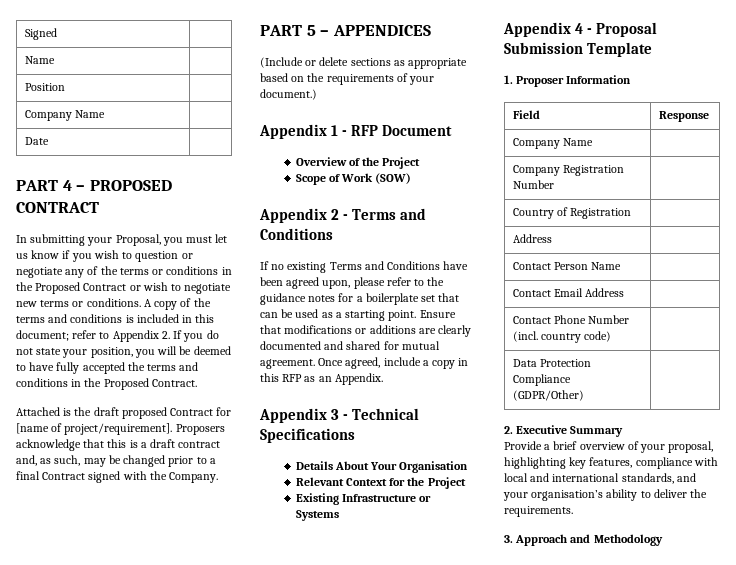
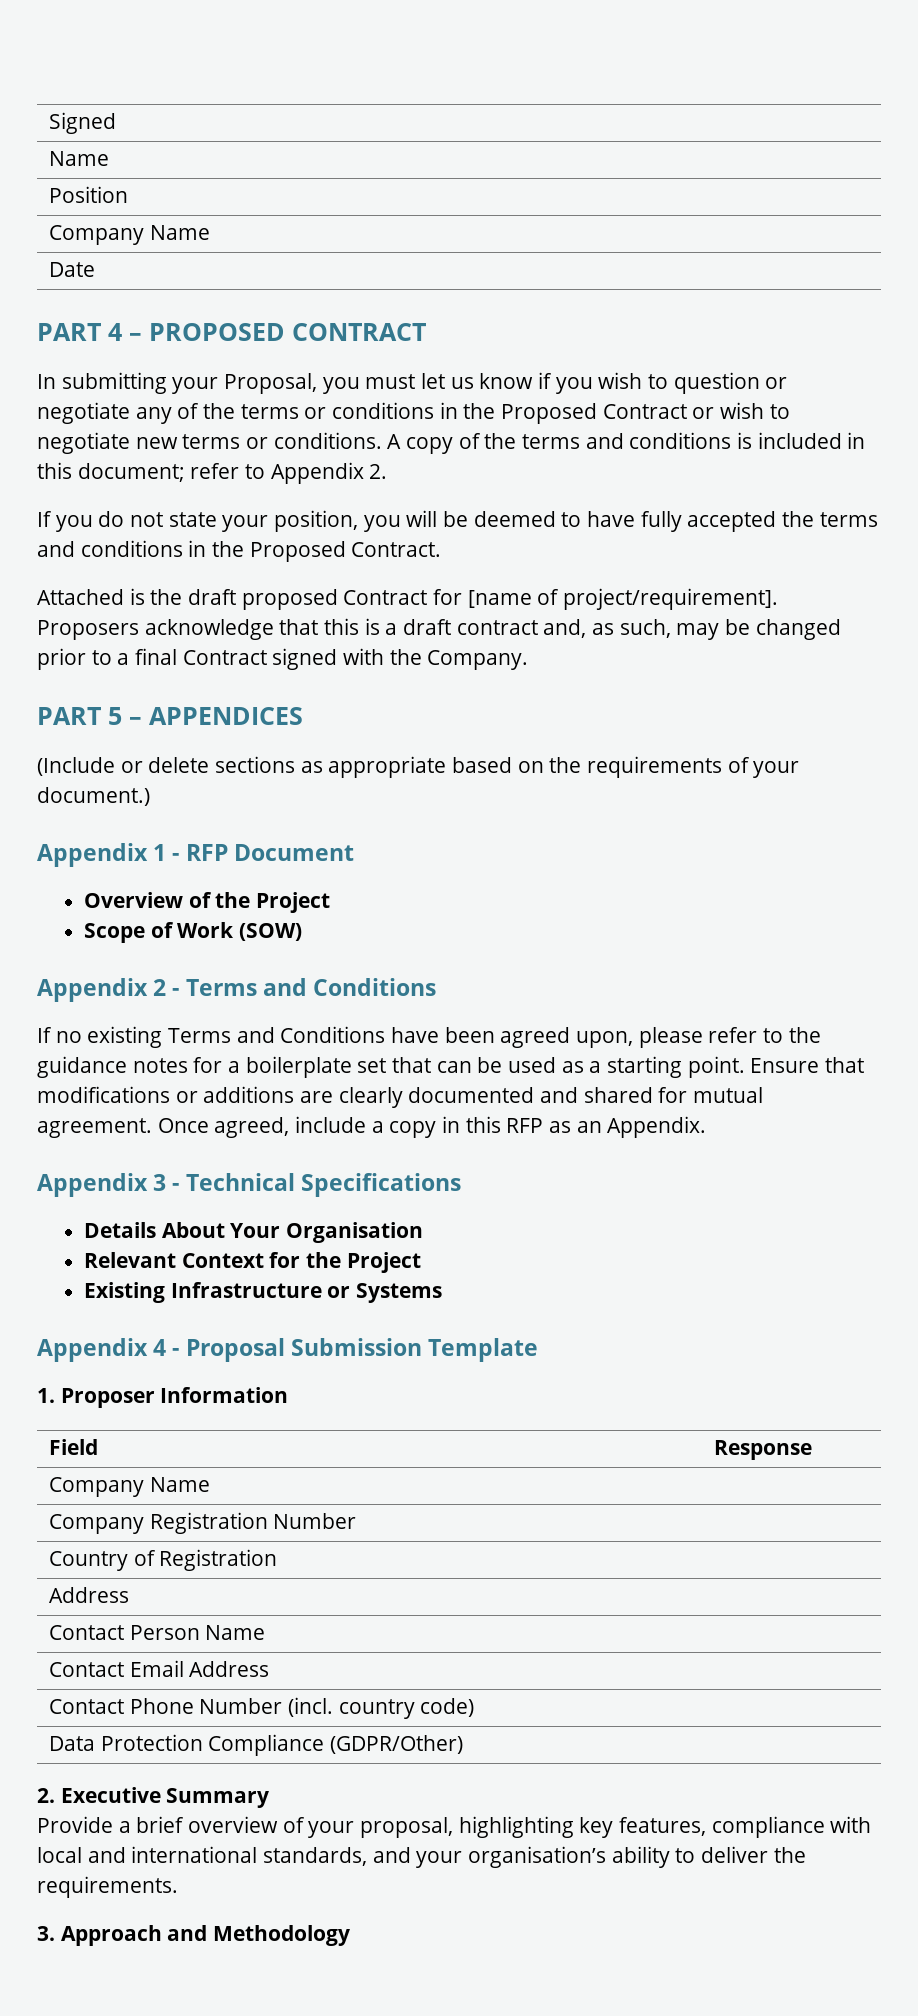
- A copy of the terms and conditions is included in this document; refer to Appendix 2. If you do not state your position, you will be deemed to have fully accepted the terms and conditions in the Proposed Contract.
+ A copy of the terms and conditions is included in this document; refer to Appendix 2.
+ If you do not state your position, you will be deemed to have fully accepted the terms and conditions in the Proposed Contract.

